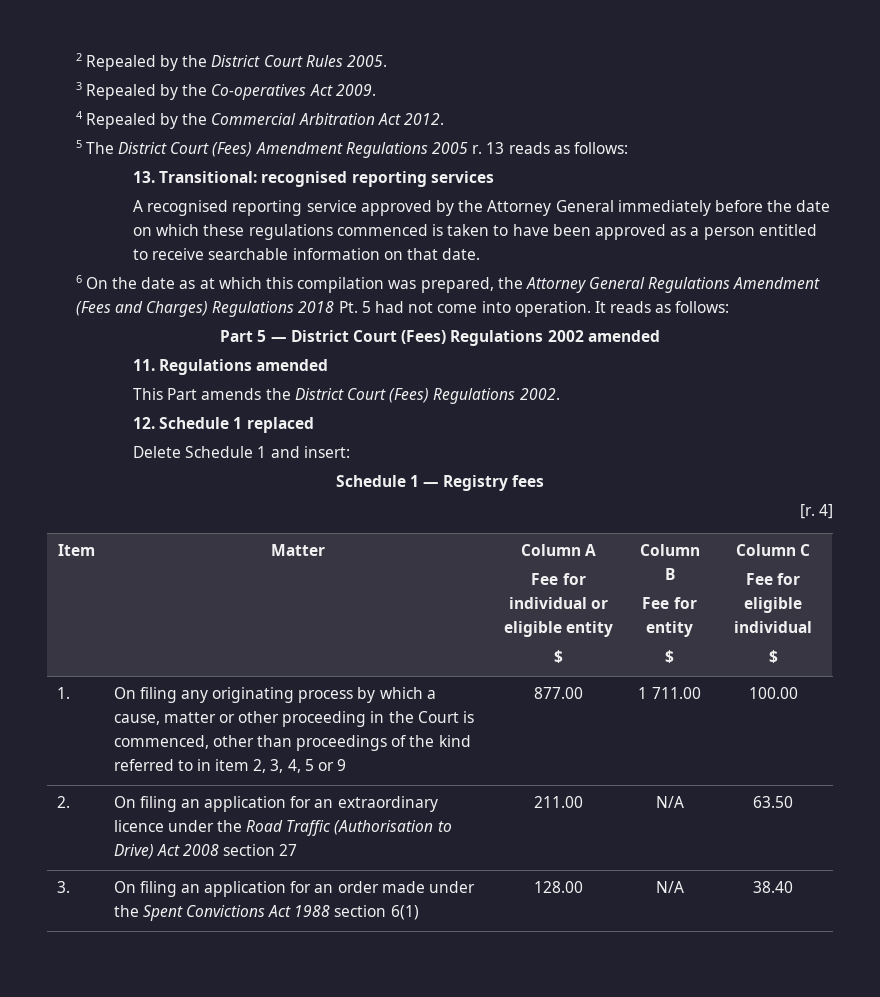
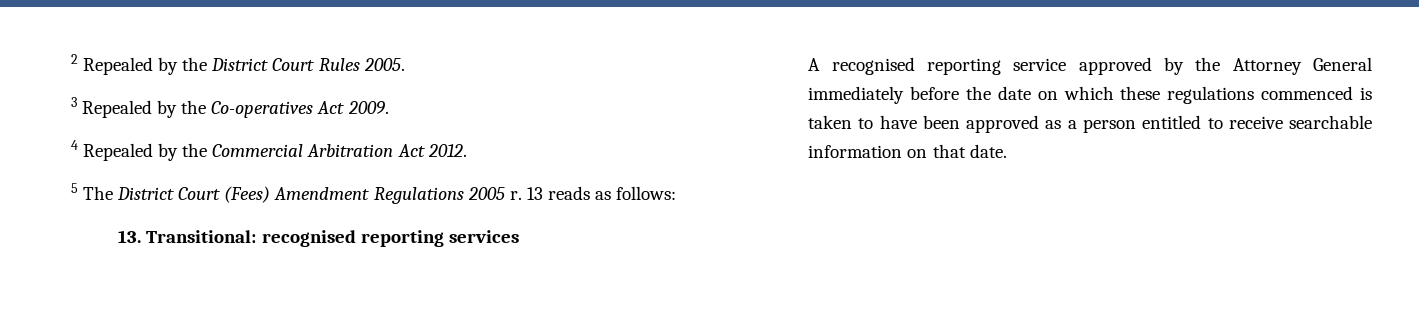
- 6 On the date as at which this compilation was prepared, the Attorney General Regulations Amendment (Fees and Charges) Regulations 2018 Pt. 5 had not come into operation. It reads as follows:
- Part 5 — District Court (Fees) Regulations 2002 amended
- 11. Regulations amended
- This Part amends the District Court (Fees) Regulations 2002.
- 12. Schedule 1 replaced
- Delete Schedule 1 and insert:
- Schedule 1 — Registry fees
- [r. 4]
- Item | Matter | Column A
- Fee for individual or eligible entity
- $ | Column B
- Fee for entity
- $ | Column C
- Fee for eligible individual
- $
- 1. | On filing any originating process by which a cause, matter or other proceeding in the Court is commenced, other than proceedings of the kind referred to in item 2, 3, 4, 5 or 9 | 877.00 | 1 711.00 | 100.00
- 2. | On filing an application for an extraordinary licence under the Road Traffic (Authorisation to Drive) Act 2008 section 27 | 211.00 | N/A | 63.50
- 3. | On filing an application for an order made under the Spent Convictions Act 1988 section 6(1) | 128.00 | N/A | 38.40

